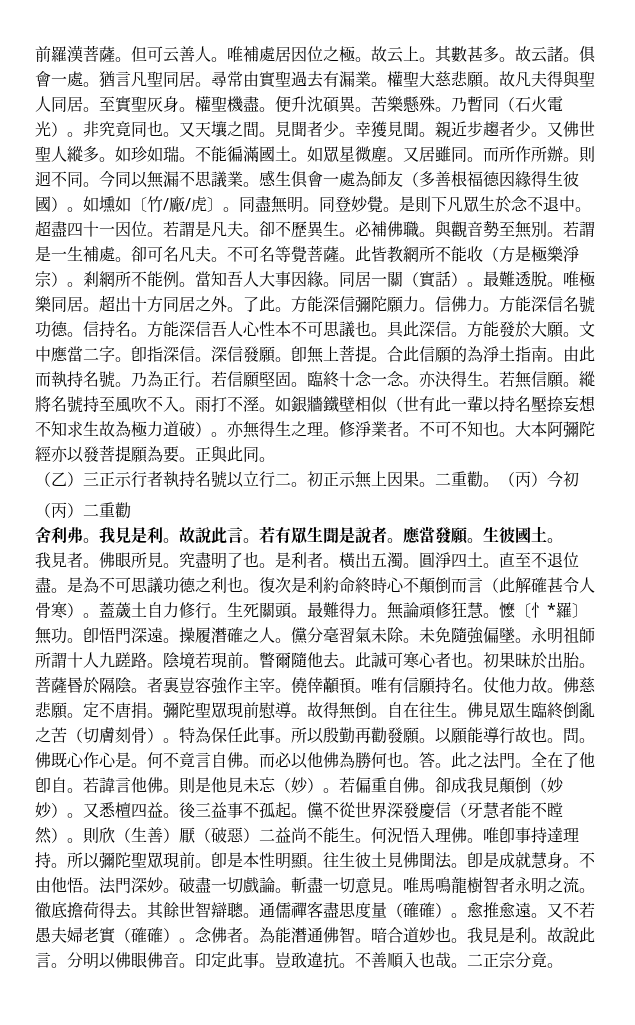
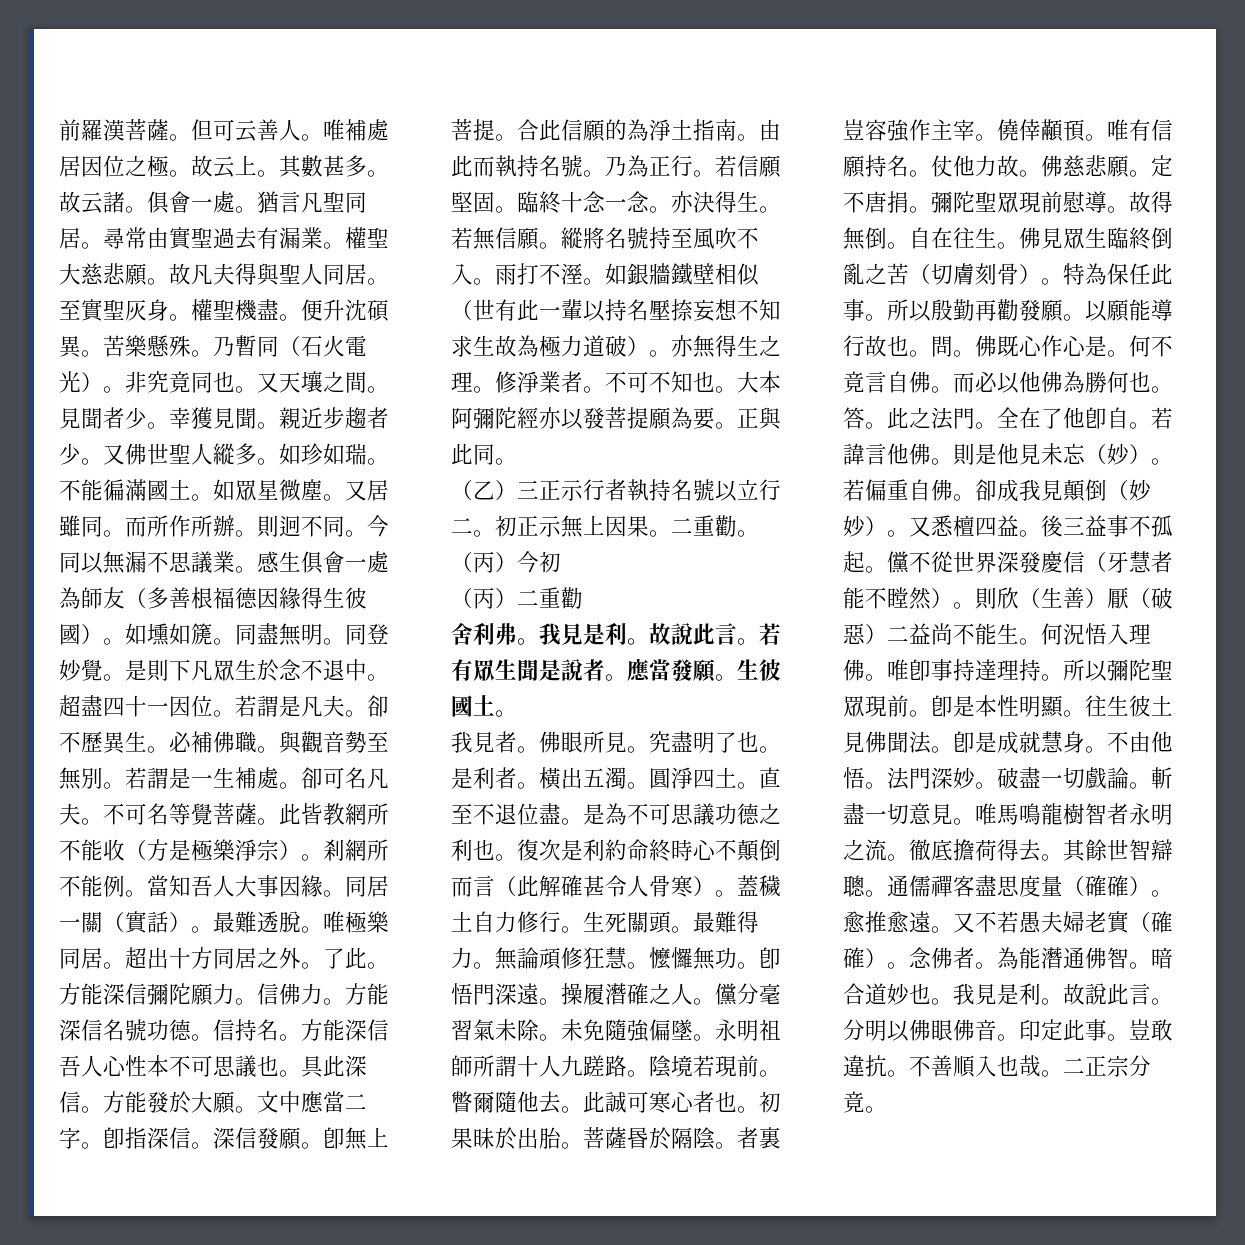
- 如壎如〔竹/廠/虎〕。
+ 如壎如篪。
- 蓋薉土自力修行。
+ 蓋穢土自力修行。
- 懡〔忄*羅〕無功。
+ 懡㦬無功。

